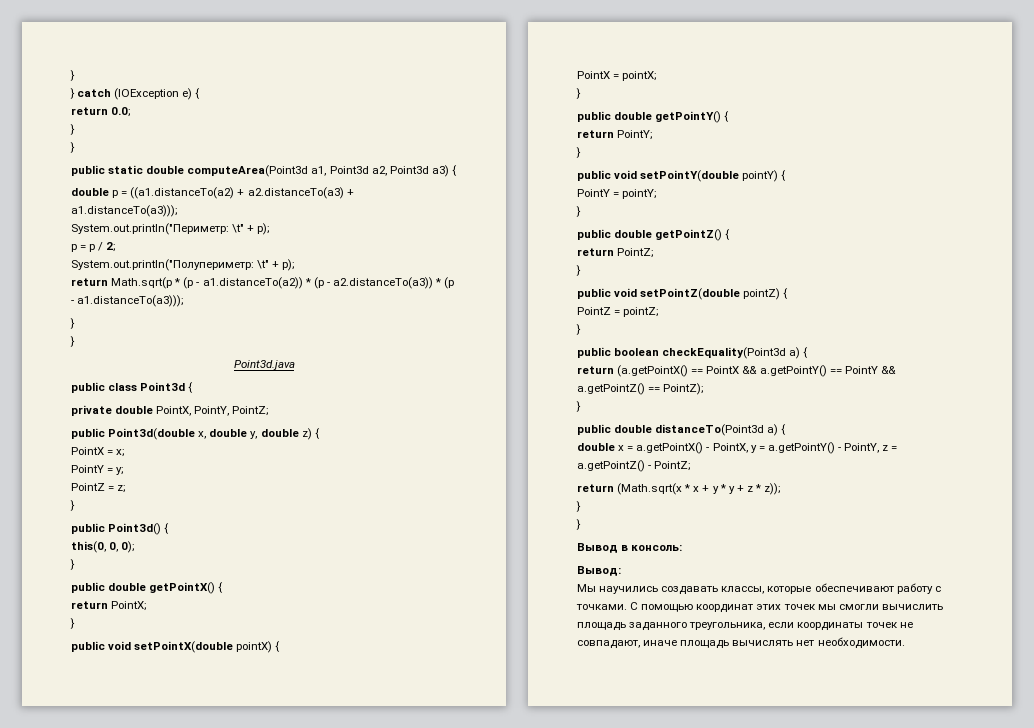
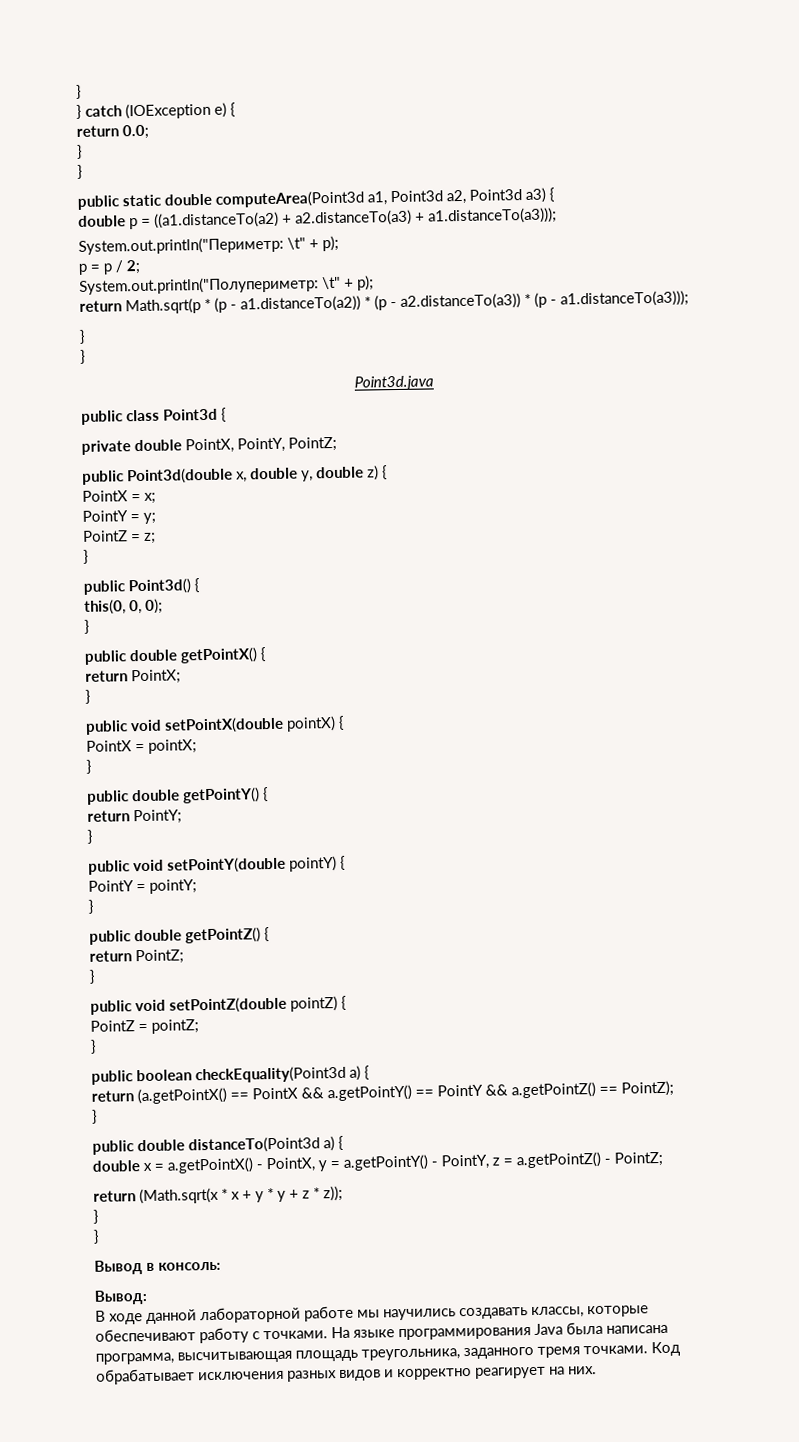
- Мы научились создавать классы, которые обеспечивают работу с точками.
+ В ходе данной лабораторной работе мы научились создавать классы, которые обеспечивают работу с точками.
- С помощью координат этих точек мы смогли вычислить площадь заданного треугольника, если координаты точек не совпадают, иначе площадь вычислять нет необходимости.
+ На языке программирования Java была написана программа, высчитывающая площадь треугольника, заданного тремя точками. Код обрабатывает исключения разных видов и корректно реагирует на них.

